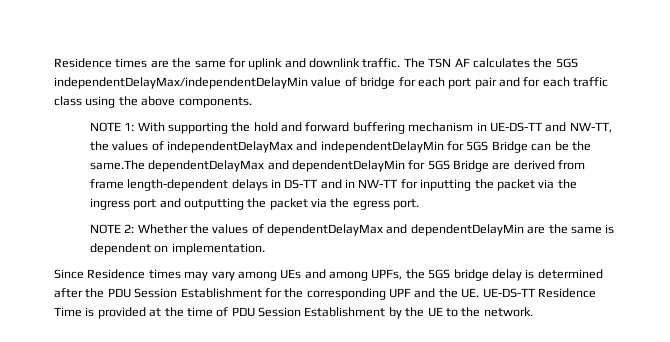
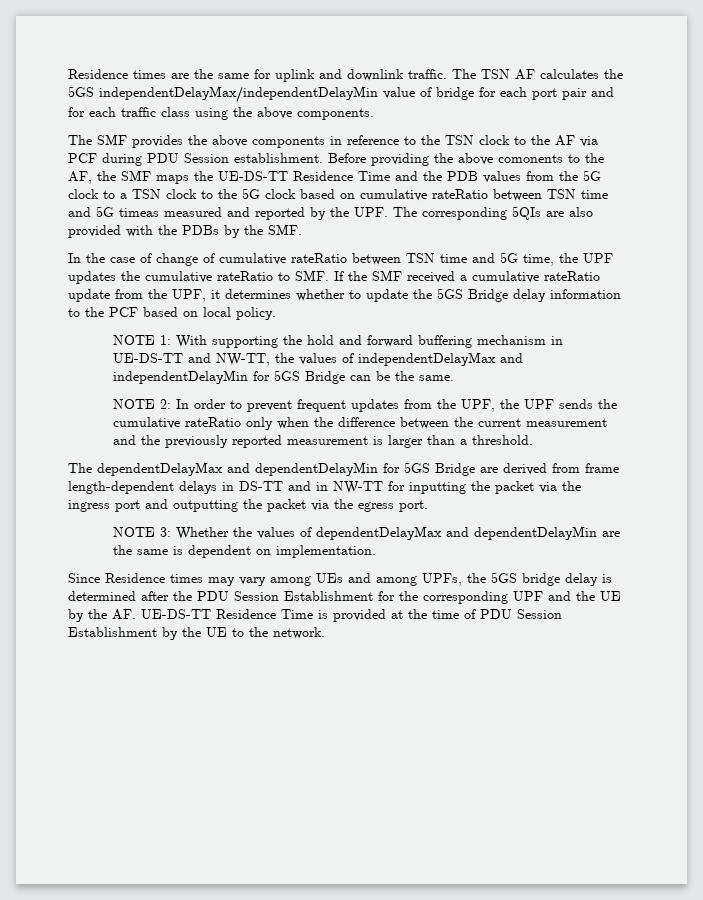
+ The SMF provides the above components in reference to the TSN clock to the AF via PCF during PDU Session establishment. Before providing the above comonents to the AF, the SMF maps the UE-DS-TT Residence Time and the PDB values from the 5G clock to a TSN clock to the 5G clock based on cumulative rateRatio between TSN time and 5G timeas measured and reported by the UPF. The corresponding 5QIs are also provided with the PDBs by the SMF.
+ In the case of change of cumulative rateRatio between TSN time and 5G time, the UPF updates the cumulative rateRatio to SMF. If the SMF received a cumulative rateRatio update from the UPF, it determines whether to update the 5GS Bridge delay information to the PCF based on local policy.
- NOTE 1: With supporting the hold and forward buffering mechanism in UE-DS-TT and NW-TT, the values of independentDelayMax and independentDelayMin for 5GS Bridge can be the same.The dependentDelayMax and dependentDelayMin for 5GS Bridge are derived from frame length-dependent delays in DS-TT and in NW-TT for inputting the packet via the ingress port and outputting the packet via the egress port.
+ NOTE 1: With supporting the hold and forward buffering mechanism in UE-DS-TT and NW-TT, the values of independentDelayMax and independentDelayMin for 5GS Bridge can be the same.
+ NOTE 2: In order to prevent frequent updates from the UPF, the UPF sends the cumulative rateRatio only when the difference between the current measurement and the previously reported measurement is larger than a threshold.
+ The dependentDelayMax and dependentDelayMin for 5GS Bridge are derived from frame length-dependent delays in DS-TT and in NW-TT for inputting the packet via the ingress port and outputting the packet via the egress port.
- NOTE 2: Whether the values of dependentDelayMax and dependentDelayMin are the same is dependent on implementation.
+ NOTE 3: Whether the values of dependentDelayMax and dependentDelayMin are the same is dependent on implementation.
- Since Residence times may vary among UEs and among UPFs, the 5GS bridge delay is determined after the PDU Session Establishment for the corresponding UPF and the UE. UE-DS-TT Residence Time is provided at the time of PDU Session Establishment by the UE to the network.
+ Since Residence times may vary among UEs and among UPFs, the 5GS bridge delay is determined after the PDU Session Establishment for the corresponding UPF and the UE by the AF. UE-DS-TT Residence Time is provided at the time of PDU Session Establishment by the UE to the network.

